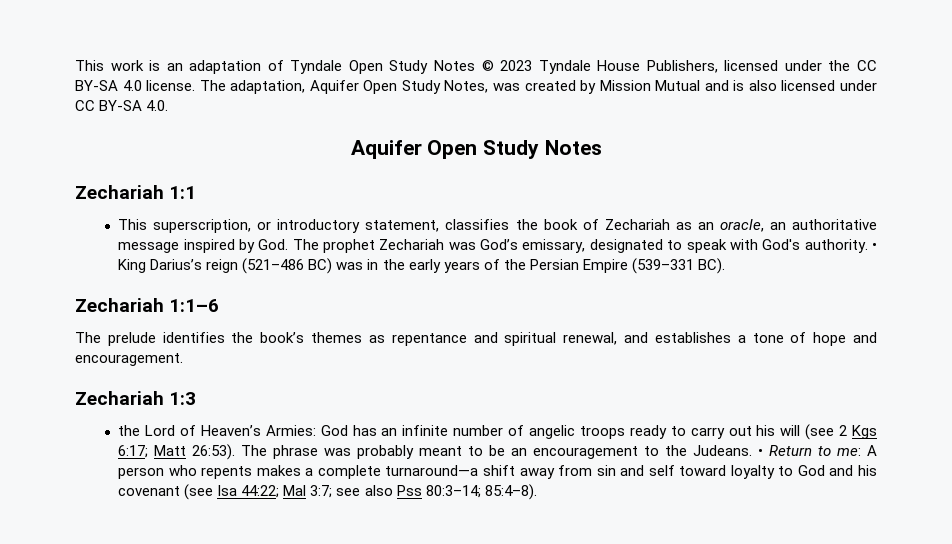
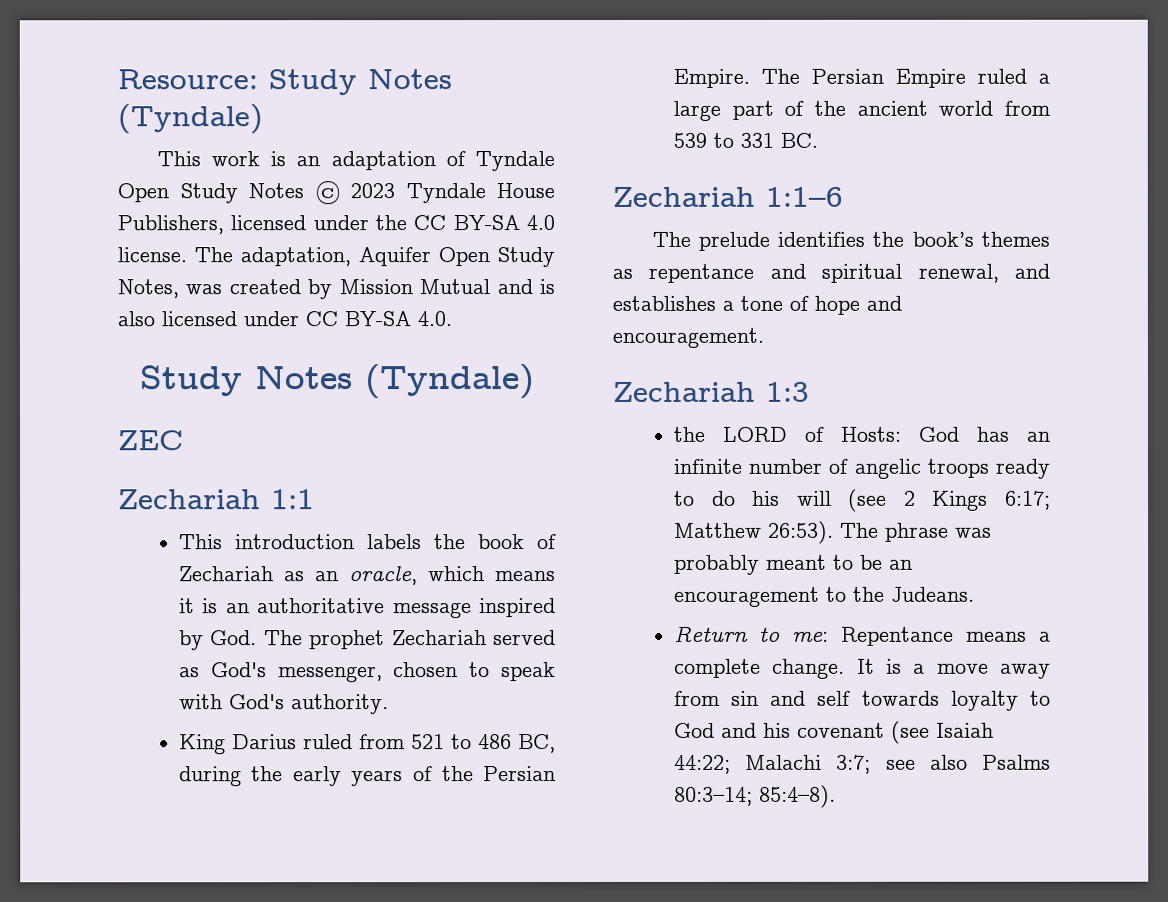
+ Resource: Study Notes (Tyndale)
  The adaptation, Aquifer Open Study Notes, was created by Mission Mutual and is also licensed under CC BY-SA 4.0.
- Aquifer Open Study Notes
+ Study Notes (Tyndale)
+ ZEC
- This superscription, or introductory statement, classifies the book of Zechariah as an oracle, an authoritative message inspired by God. The prophet Zechariah was God’s emissary, designated to speak with God's authority. • King Darius’s reign (521–486 BC) was in the early years of the Persian Empire (539–331 BC).
+ This introduction labels the book of Zechariah as an oracle, which means it is an authoritative message inspired by God. The prophet Zechariah served as God's messenger, chosen to speak with God's authority.
+ King Darius ruled from 521 to 486 BC, during the early years of the Persian Empire. The Persian Empire ruled a large part of the ancient world from 539 to 331 BC.
- the Lord of Heaven’s Armies: God has an infinite number of angelic troops ready to carry out his will (see 2 Kgs 6:17; Matt 26:53).
+ the LORD of Hosts: God has an infinite number of angelic troops ready to do his will (see 2 Kings 6:17; Matthew 26:53).
- The phrase was probably meant to be an encouragement to the Judeans. • Return to me: A person who repents makes a complete turnaround—a shift away from sin and self toward loyalty to God and his covenant (see Isa 44:22; Mal 3:7; see also Pss 80:3–14; 85:4–8).
+ The phrase was probably meant to be an encouragement to the Judeans.
+ Return to me: Repentance means a complete change. It is a move away from sin and self towards loyalty to God and his covenant (see Isaiah 44:22; Malachi 3:7; see also Psalms 80:3–14; 85:4–8).

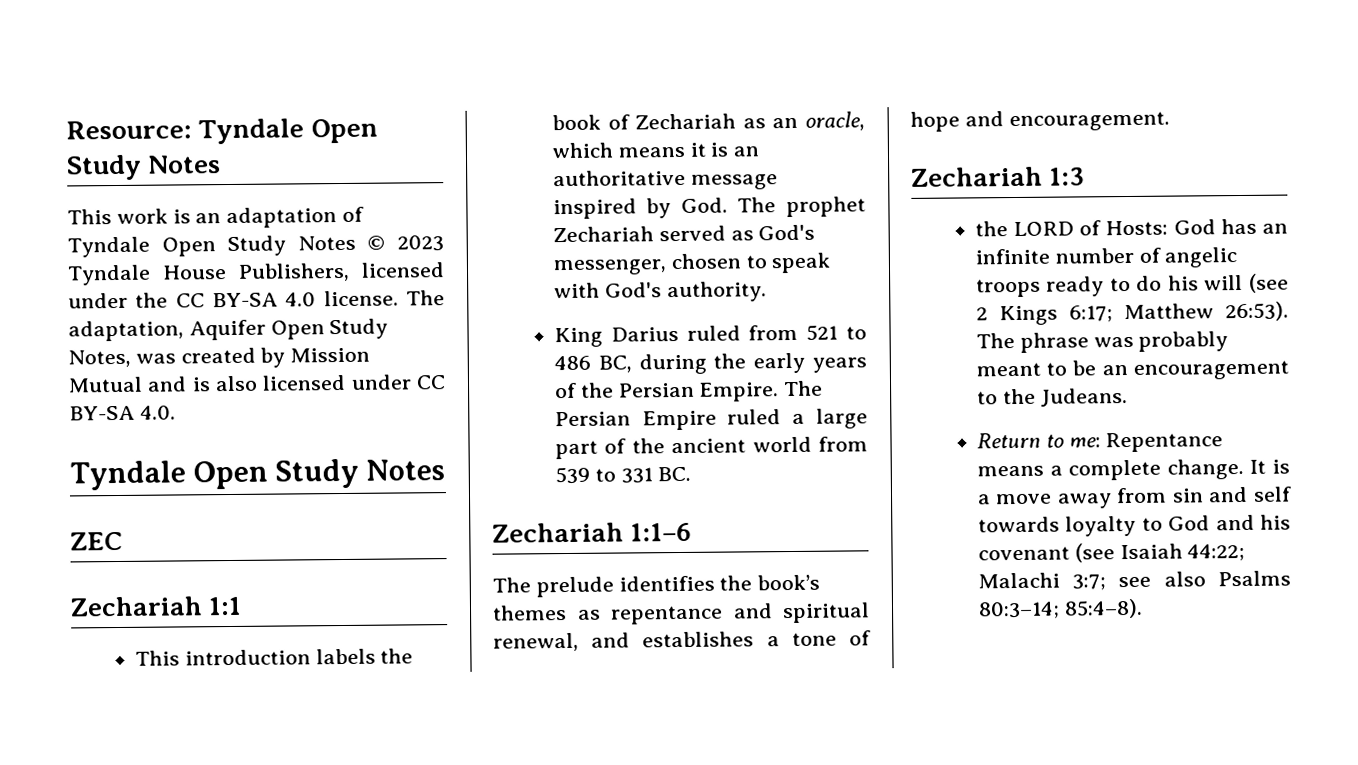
- Resource: Study Notes (Tyndale)
+ Resource: Tyndale Open Study Notes
  The adaptation, Aquifer Open Study Notes, was created by Mission Mutual and is also licensed under CC BY-SA 4.0.
- Study Notes (Tyndale)
+ Tyndale Open Study Notes

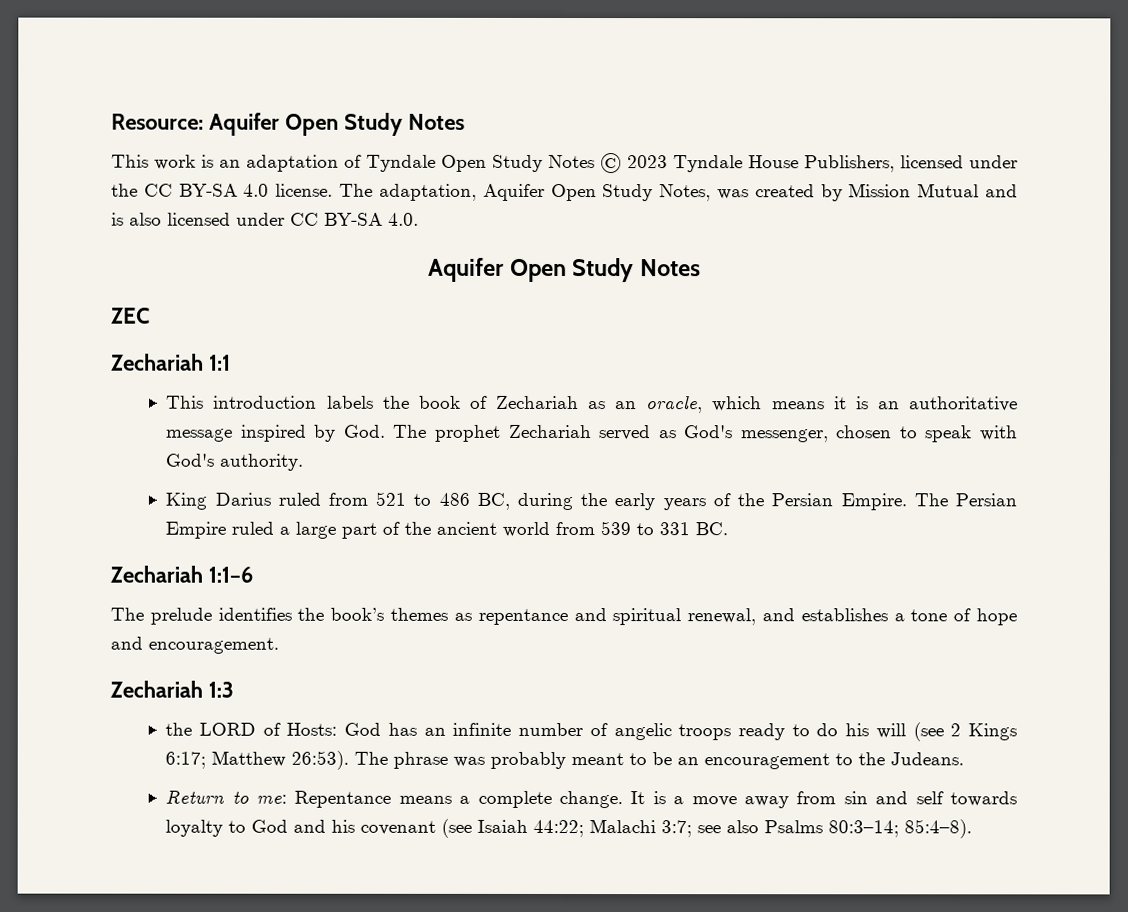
- Resource: Tyndale Open Study Notes
+ Resource: Aquifer Open Study Notes
  The adaptation, Aquifer Open Study Notes, was created by Mission Mutual and is also licensed under CC BY-SA 4.0.
- Tyndale Open Study Notes
+ Aquifer Open Study Notes

